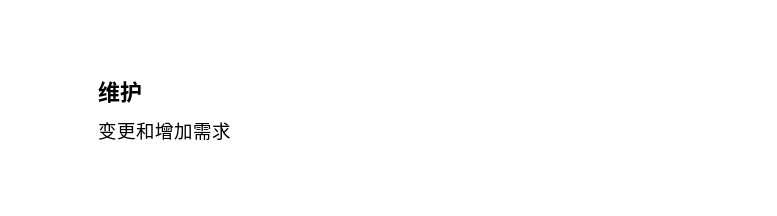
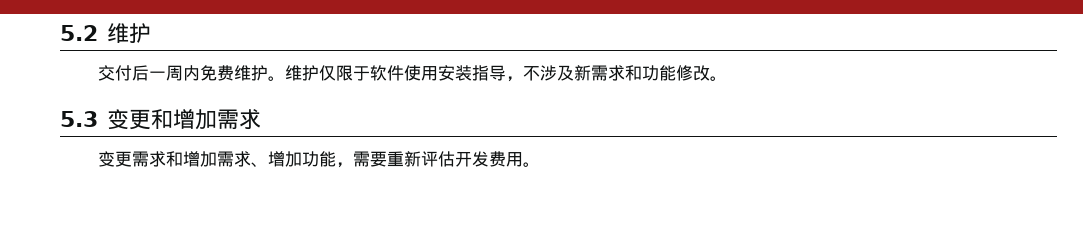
- 维护
+ 5.2维护
- 变更和增加需求
+ 交付后一周内免费维护。维护仅限于软件使用安装指导，不涉及新需求和功能修改。
+ 5.3变更和增加需求
+ 变更需求和增加需求、增加功能，需要重新评估开发费用。

